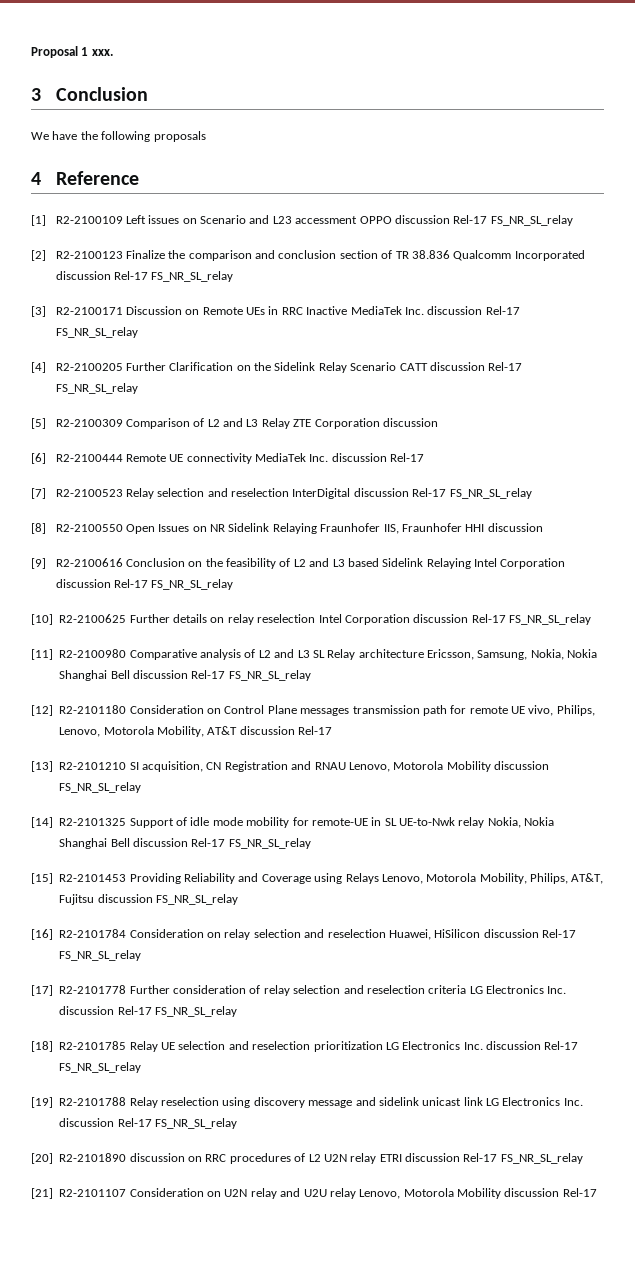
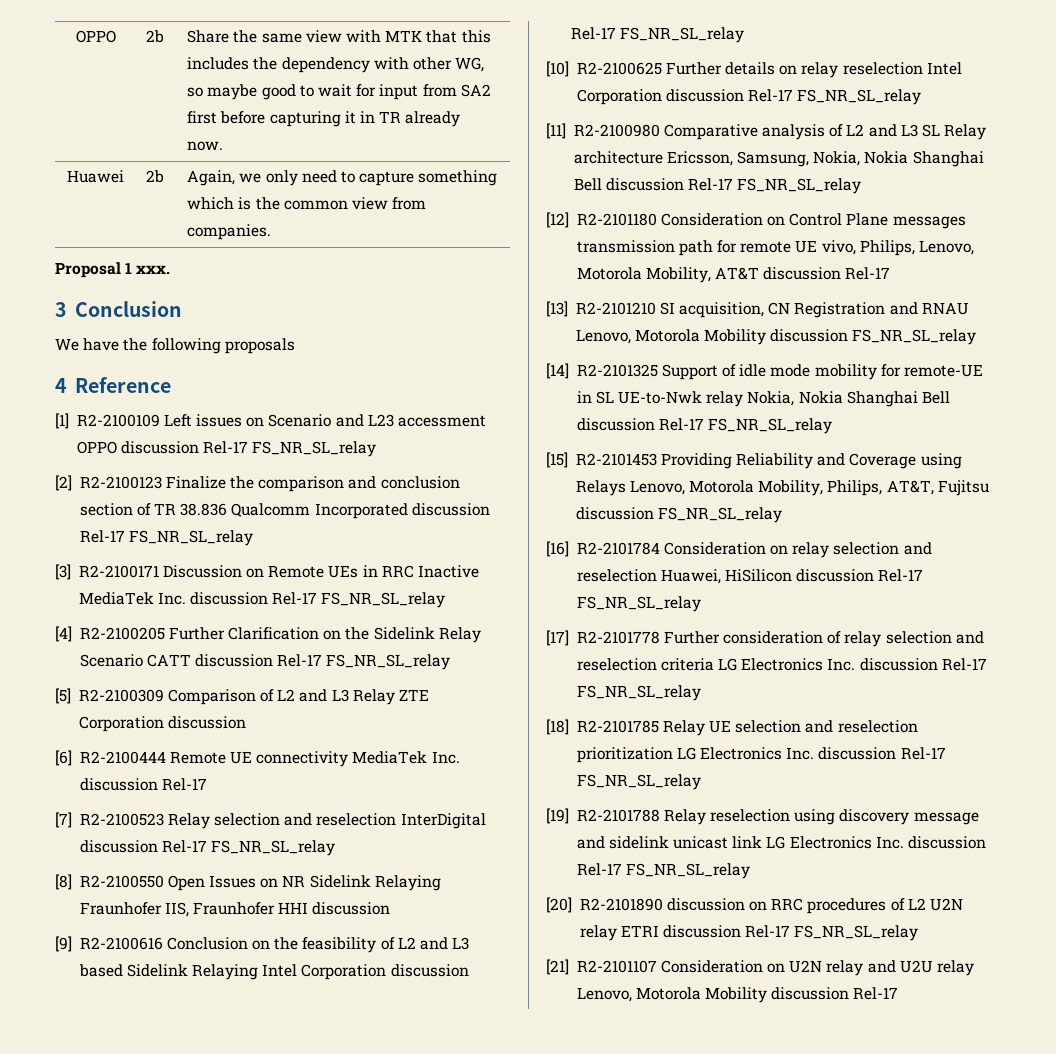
+ OPPO | 2b | Share the same view with MTK that this includes the dependency with other WG, so maybe good to wait for input from SA2 first before capturing it in TR already now.
+ Huawei | 2b | Again, we only need to capture something which is the common view from companies.

